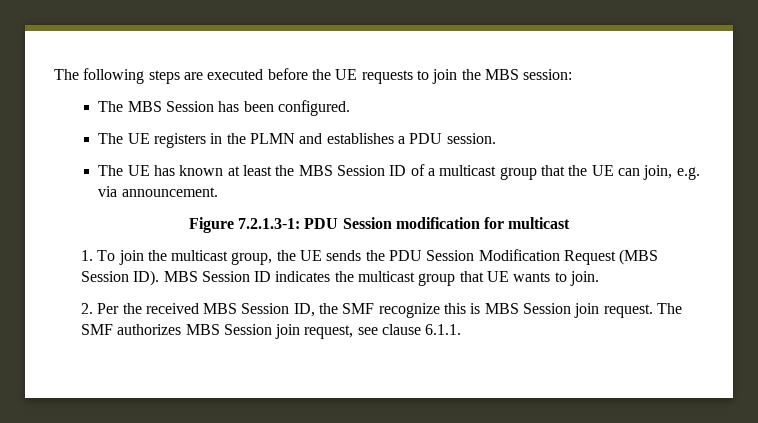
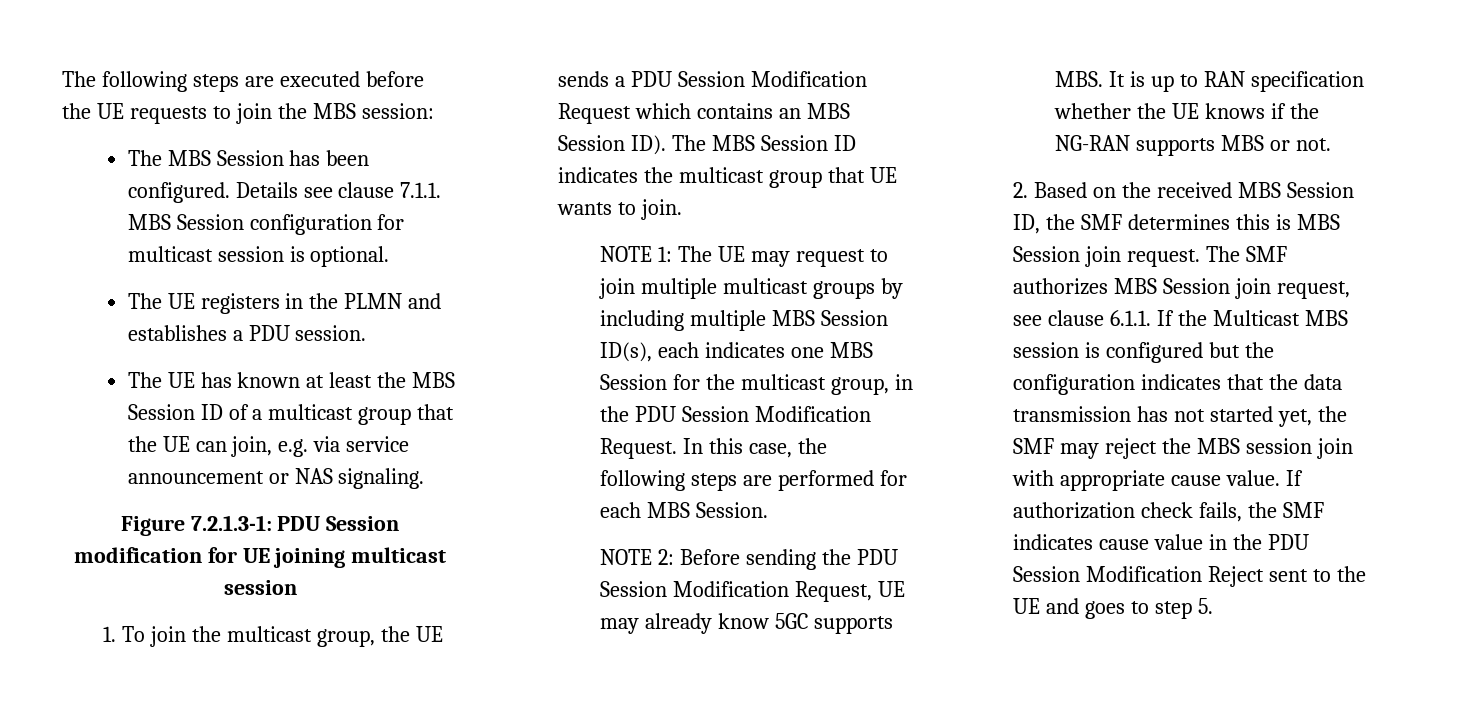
+ Details see clause 7.1.1. MBS Session configuration for multicast session is optional.
- The UE has known at least the MBS Session ID of a multicast group that the UE can join, e.g. via announcement.
+ The UE has known at least the MBS Session ID of a multicast group that the UE can join, e.g. via service announcement or NAS signaling.
- Figure 7.2.1.3-1: PDU Session modification for multicast
+ Figure 7.2.1.3-1: PDU Session modification for UE joining multicast session
- 1. To join the multicast group, the UE sends the PDU Session Modification Request (MBS Session ID). MBS Session ID indicates the multicast group that UE wants to join.
+ 1. To join the multicast group, the UE sends a PDU Session Modification Request which contains an MBS Session ID). The MBS Session ID indicates the multicast group that UE wants to join.
+ NOTE 1: The UE may request to join multiple multicast groups by including multiple MBS Session ID(s), each indicates one MBS Session for the multicast group, in the PDU Session Modification Request. In this case, the following steps are performed for each MBS Session.
+ NOTE 2: Before sending the PDU Session Modification Request, UE may already know 5GC supports MBS. It is up to RAN specification whether the UE knows if the NG-RAN supports MBS or not.
- 2. Per the received MBS Session ID, the SMF recognize this is MBS Session join request.
+ 2. Based on the received MBS Session ID, the SMF determines this is MBS Session join request.
- The SMF authorizes MBS Session join request, see clause 6.1.1.
+ The SMF authorizes MBS Session join request, see clause 6.1.1. If the Multicast MBS session is configured but the configuration indicates that the data transmission has not started yet, the SMF may reject the MBS session join with appropriate cause value. If authorization check fails, the SMF indicates cause value in the PDU Session Modification Reject sent to the UE and goes to step 5.

